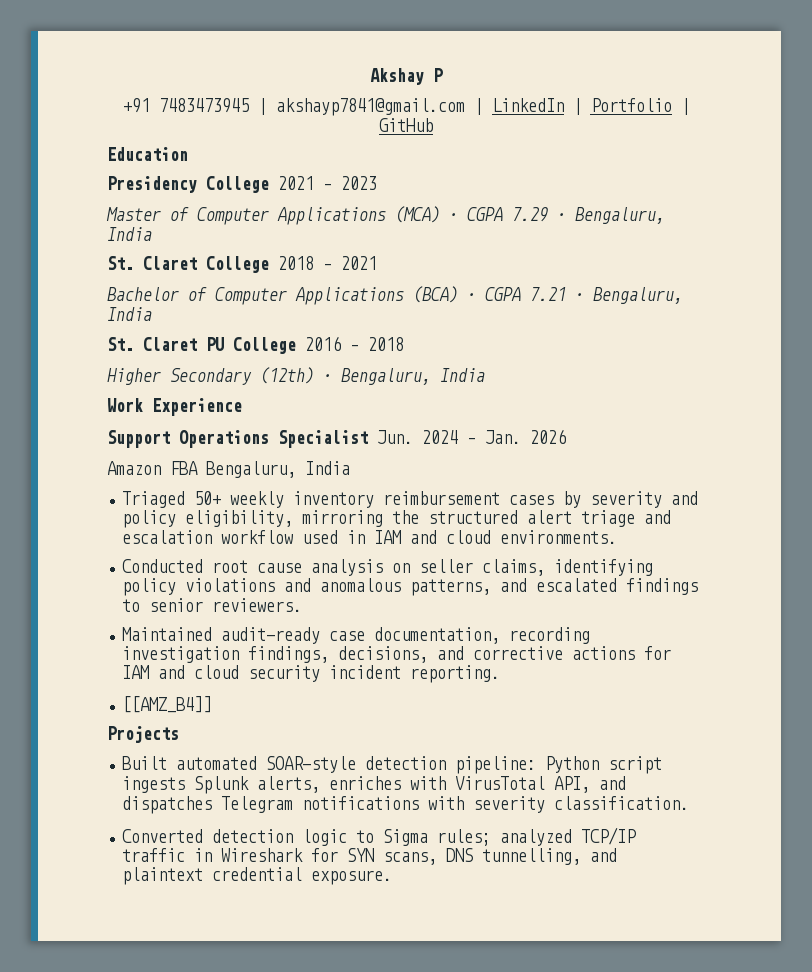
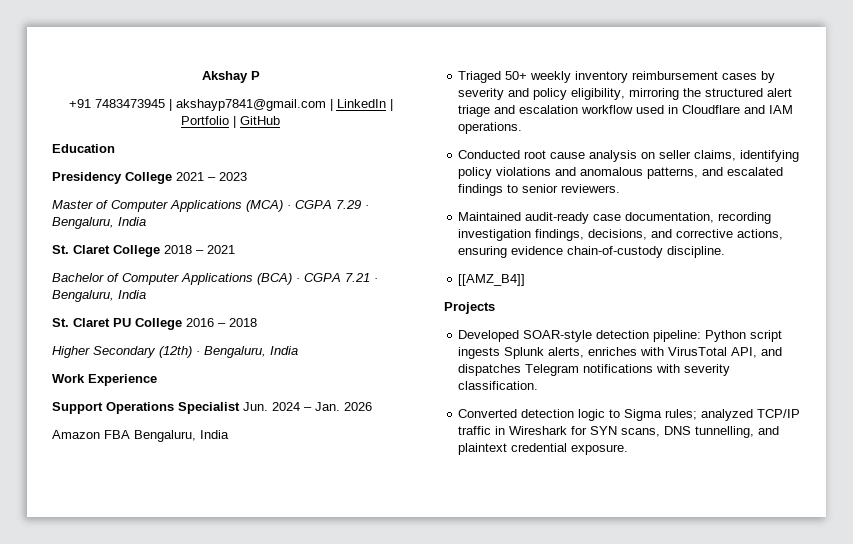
- Triaged 50+ weekly inventory reimbursement cases by severity and policy eligibility, mirroring the structured alert triage and escalation workflow used in IAM and cloud environments.
+ Triaged 50+ weekly inventory reimbursement cases by severity and policy eligibility, mirroring the structured alert triage and escalation workflow used in Cloudflare and IAM operations.
- Maintained audit-ready case documentation, recording investigation findings, decisions, and corrective actions for IAM and cloud security incident reporting.
+ Maintained audit-ready case documentation, recording investigation findings, decisions, and corrective actions, ensuring evidence chain-of-custody discipline.
- Built automated SOAR-style detection pipeline: Python script ingests Splunk alerts, enriches with VirusTotal API, and dispatches Telegram notifications with severity classification.
+ Developed SOAR-style detection pipeline: Python script ingests Splunk alerts, enriches with VirusTotal API, and dispatches Telegram notifications with severity classification.

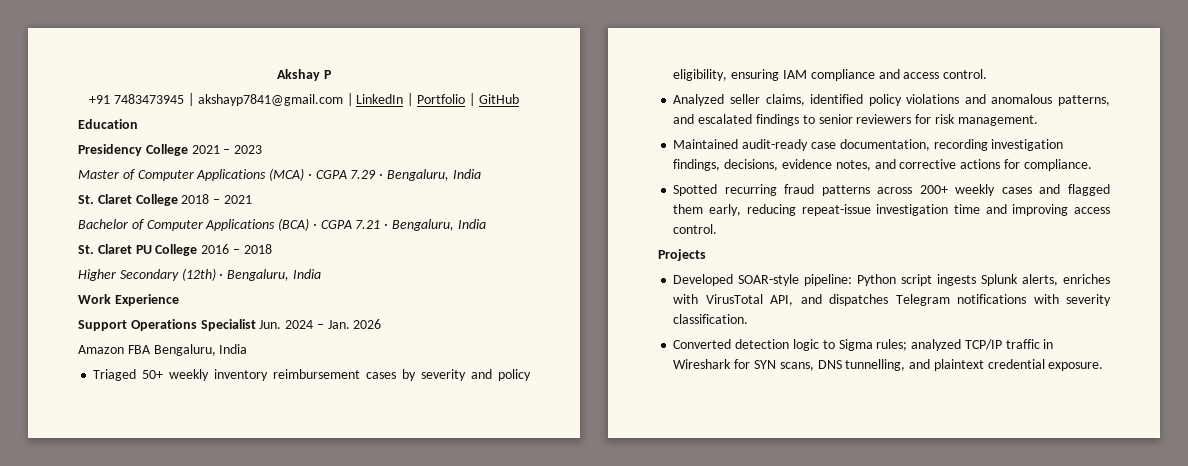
- Triaged 50+ weekly inventory reimbursement cases by severity and policy eligibility, mirroring the structured alert triage and escalation workflow used in Cloudflare and IAM operations.
- Conducted root cause analysis on seller claims, identifying policy violations and anomalous patterns, and escalated findings to senior reviewers.
+ Triaged 50+ weekly inventory reimbursement cases by severity and policy eligibility, ensuring IAM compliance and access control.
+ Analyzed seller claims, identified policy violations and anomalous patterns, and escalated findings to senior reviewers for risk management.
- Maintained audit-ready case documentation, recording investigation findings, decisions, and corrective actions, ensuring evidence chain-of-custody discipline.
- [[AMZ_B4]]
+ Maintained audit-ready case documentation, recording investigation findings, decisions, evidence notes, and corrective actions for compliance.
+ Spotted recurring fraud patterns across 200+ weekly cases and flagged them early, reducing repeat-issue investigation time and improving access control.
- Developed SOAR-style detection pipeline: Python script ingests Splunk alerts, enriches with VirusTotal API, and dispatches Telegram notifications with severity classification.
+ Developed SOAR-style pipeline: Python script ingests Splunk alerts, enriches with VirusTotal API, and dispatches Telegram notifications with severity classification.

